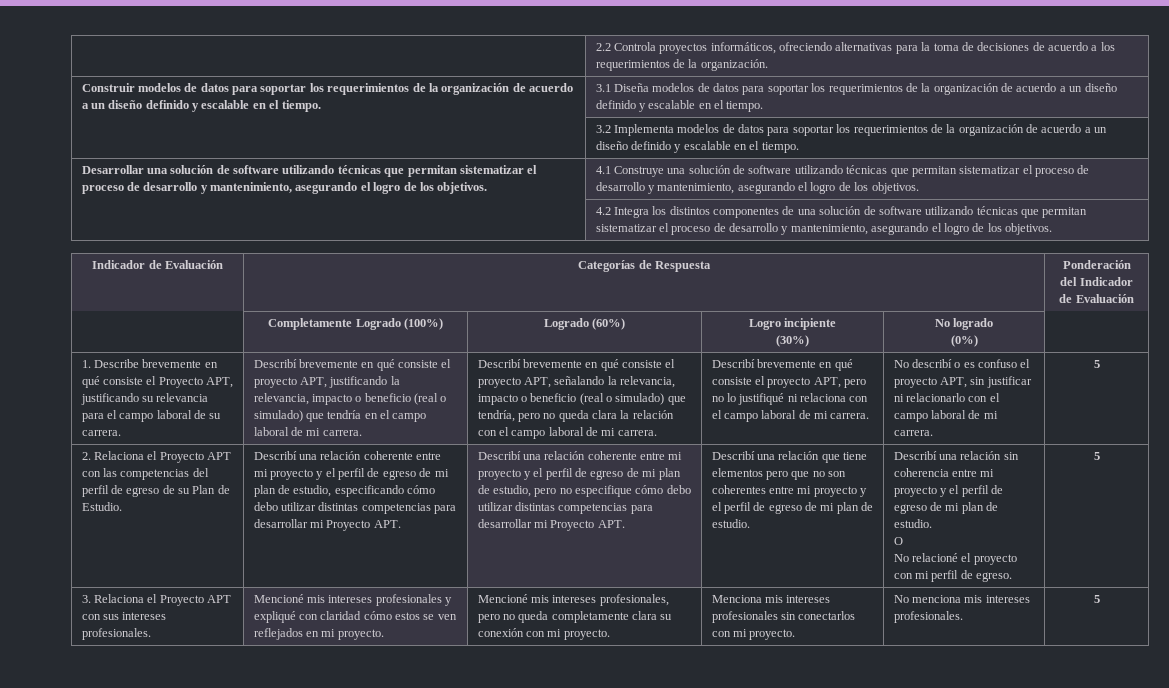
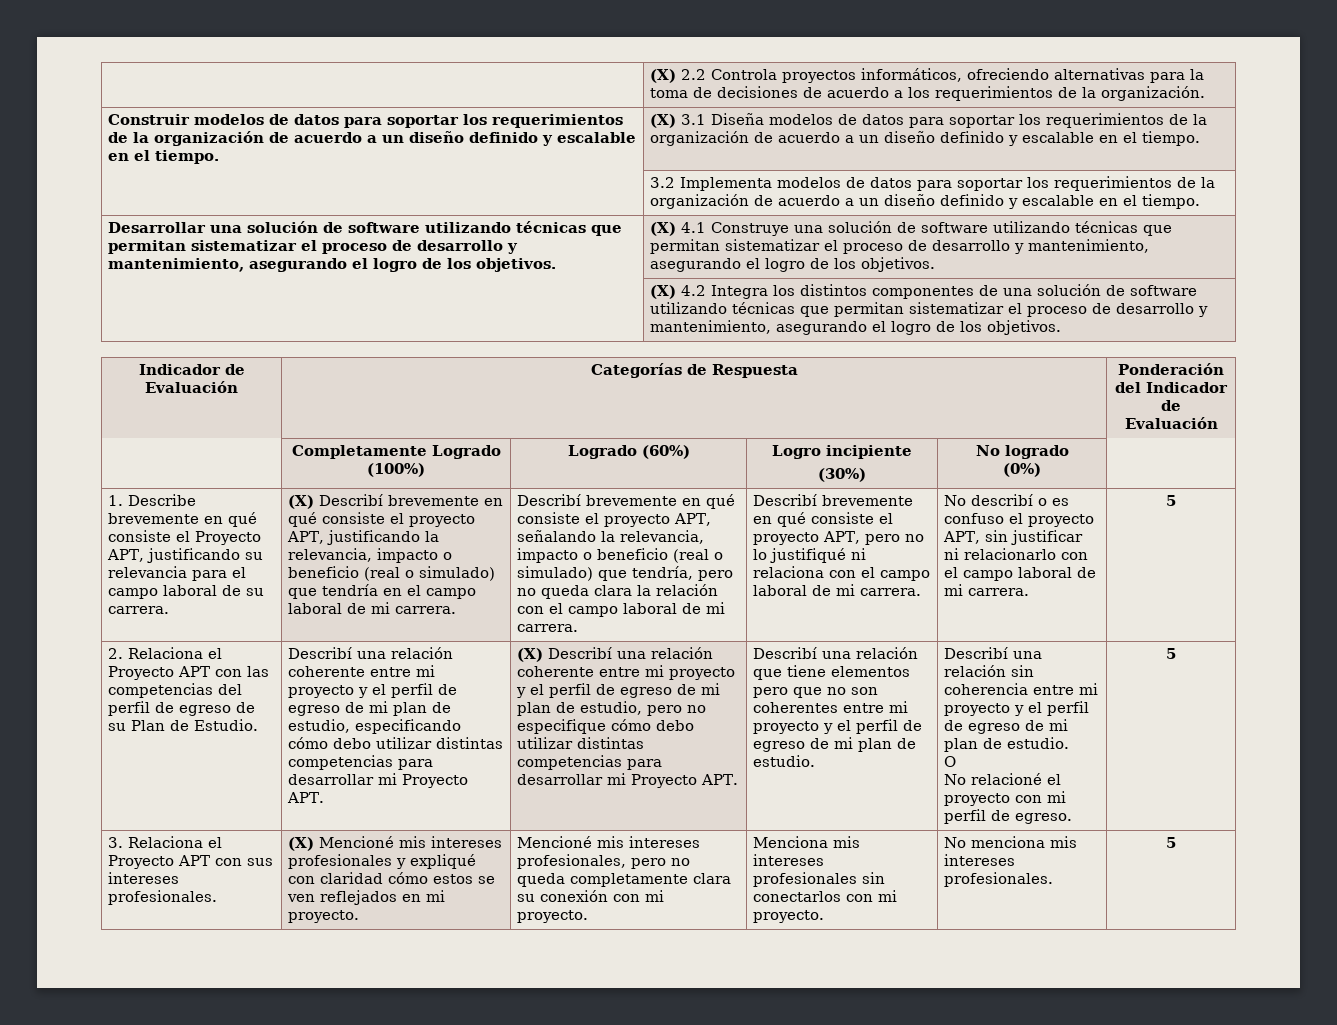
- | 2.2 Controla proyectos informáticos, ofreciendo alternativas para la toma de decisiones de acuerdo a los requerimientos de la organización.
+ | (X) 2.2 Controla proyectos informáticos, ofreciendo alternativas para la toma de decisiones de acuerdo a los requerimientos de la organización.
- 3.1 Diseña modelos de datos para soportar los requerimientos de la organización de acuerdo a un diseño definido y escalable en el tiempo.
+ (X) 3.1 Diseña modelos de datos para soportar los requerimientos de la organización de acuerdo a un diseño definido y escalable en el tiempo.
- 4.1 Construye una solución de software utilizando técnicas que permitan sistematizar el proceso de desarrollo y mantenimiento, asegurando el logro de los objetivos.
+ (X) 4.1 Construye una solución de software utilizando técnicas que permitan sistematizar el proceso de desarrollo y mantenimiento, asegurando el logro de los objetivos.
- | 4.2 Integra los distintos componentes de una solución de software utilizando técnicas que permitan sistematizar el proceso de desarrollo y mantenimiento, asegurando el logro de los objetivos.
+ | (X) 4.2 Integra los distintos componentes de una solución de software utilizando técnicas que permitan sistematizar el proceso de desarrollo y mantenimiento, asegurando el logro de los objetivos.
- Describí brevemente en qué consiste el proyecto APT, justificando la relevancia, impacto o beneficio (real o simulado) que tendría en el campo laboral de mi carrera.
+ (X) Describí brevemente en qué consiste el proyecto APT, justificando la relevancia, impacto o beneficio (real o simulado) que tendría en el campo laboral de mi carrera.
- Describí una relación coherente entre mi proyecto y el perfil de egreso de mi plan de estudio, pero no especifique cómo debo utilizar distintas competencias para desarrollar mi Proyecto APT.
+ (X) Describí una relación coherente entre mi proyecto y el perfil de egreso de mi plan de estudio, pero no especifique cómo debo utilizar distintas competencias para desarrollar mi Proyecto APT.
- Mencioné mis intereses profesionales y expliqué con claridad cómo estos se ven reflejados en mi proyecto.
+ (X) Mencioné mis intereses profesionales y expliqué con claridad cómo estos se ven reflejados en mi proyecto.

